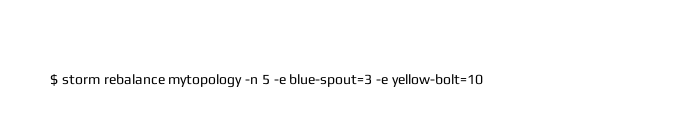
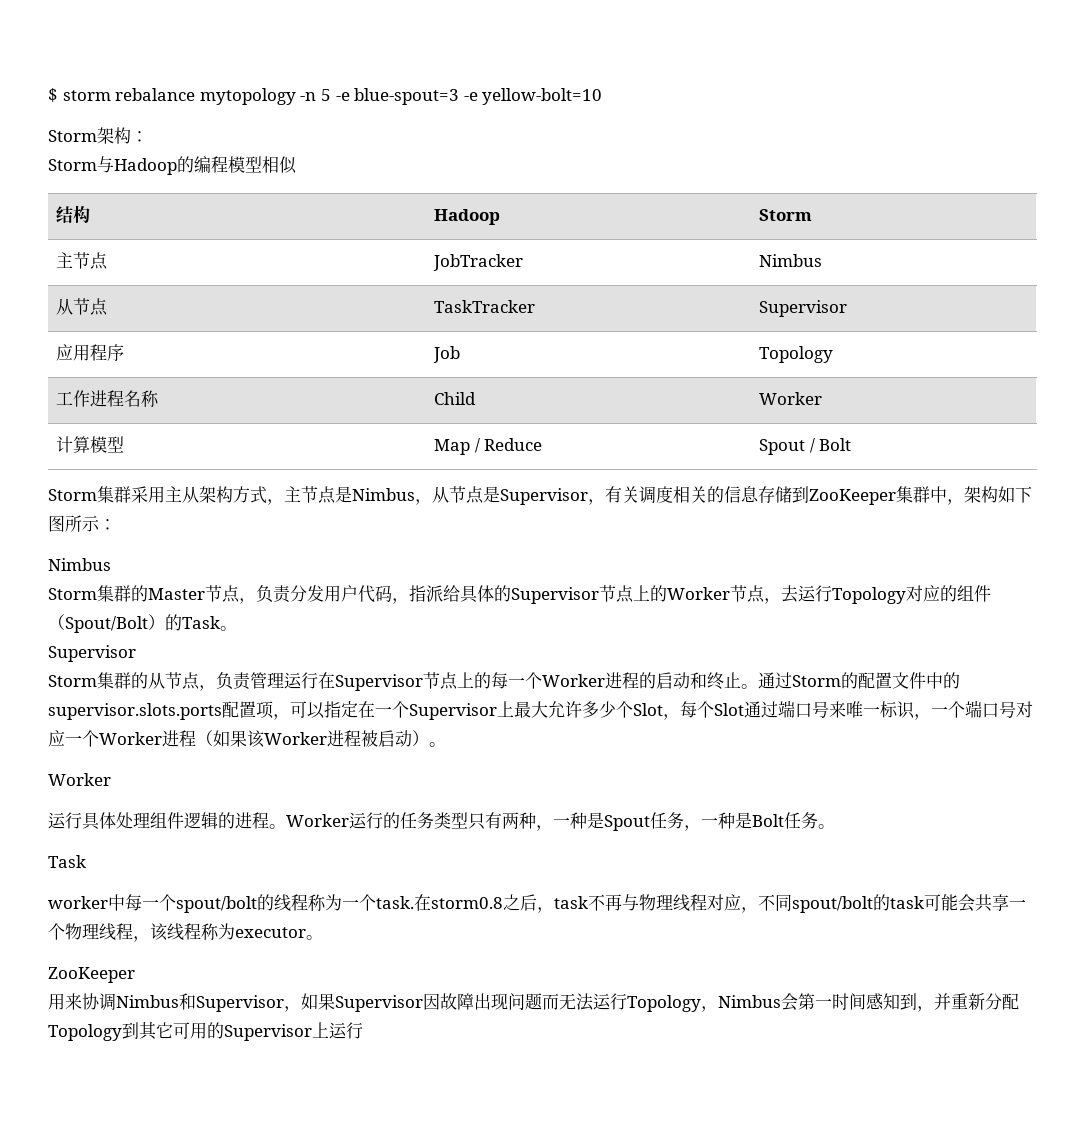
+ Storm架构：
+ Storm与Hadoop的编程模型相似
+ 结构 | Hadoop | Storm
+ 主节点 | JobTracker | Nimbus
+ 从节点 | TaskTracker | Supervisor
+ 应用程序 | Job | Topology
+ 工作进程名称 | Child | Worker
+ 计算模型 | Map / Reduce | Spout / Bolt
+ Storm集群采用主从架构方式，主节点是Nimbus，从节点是Supervisor，有关调度相关的信息存储到ZooKeeper集群中，架构如下图所示：
+ Nimbus
+ Storm集群的Master节点，负责分发用户代码，指派给具体的Supervisor节点上的Worker节点，去运行Topology对应的组件（Spout/Bolt）的Task。
+ Supervisor
+ Storm集群的从节点，负责管理运行在Supervisor节点上的每一个Worker进程的启动和终止。通过Storm的配置文件中的supervisor.slots.ports配置项，可以指定在一个Supervisor上最大允许多少个Slot，每个Slot通过端口号来唯一标识，一个端口号对应一个Worker进程（如果该Worker进程被启动）。
+ Worker
+ 运行具体处理组件逻辑的进程。Worker运行的任务类型只有两种，一种是Spout任务，一种是Bolt任务。
+ Task
+ worker中每一个spout/bolt的线程称为一个task.在storm0.8之后，task不再与物理线程对应，不同spout/bolt的task可能会共享一个物理线程，该线程称为executor。
+ ZooKeeper
+ 用来协调Nimbus和Supervisor，如果Supervisor因故障出现问题而无法运行Topology，Nimbus会第一时间感知到，并重新分配Topology到其它可用的Supervisor上运行

